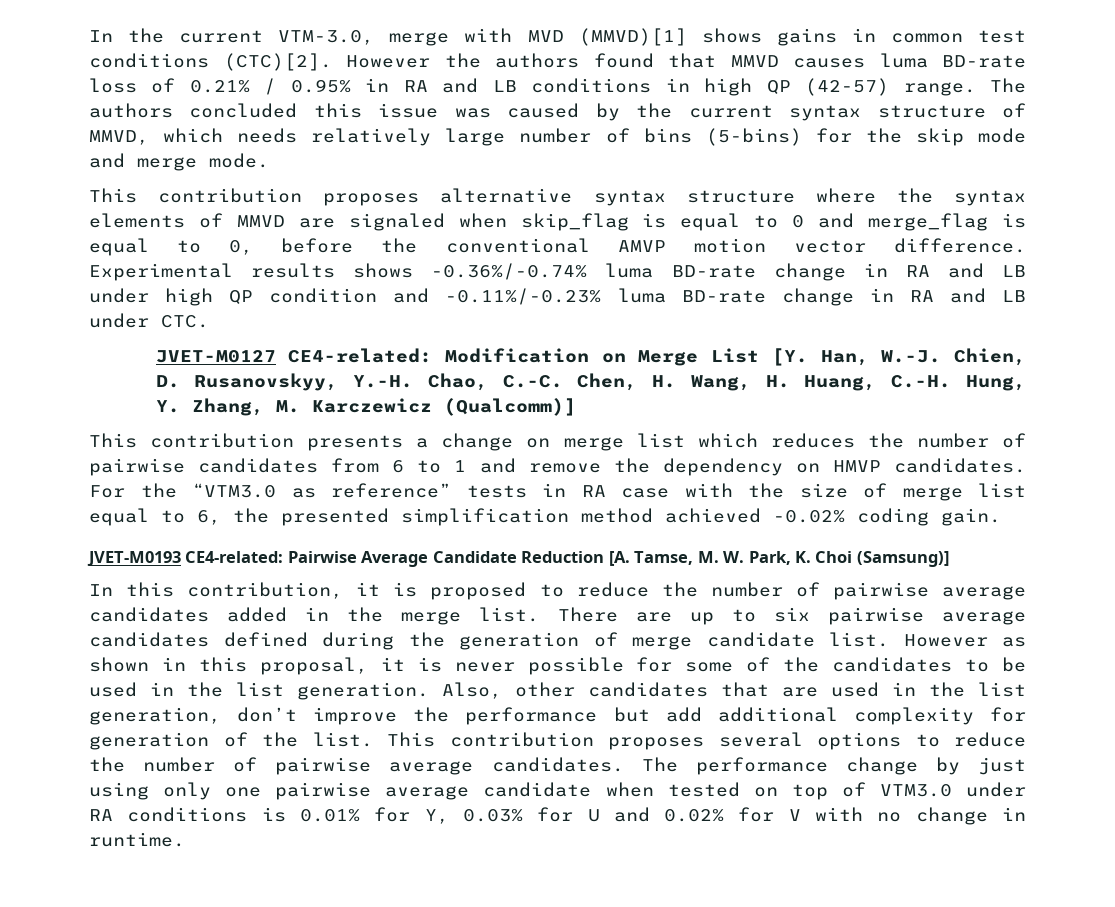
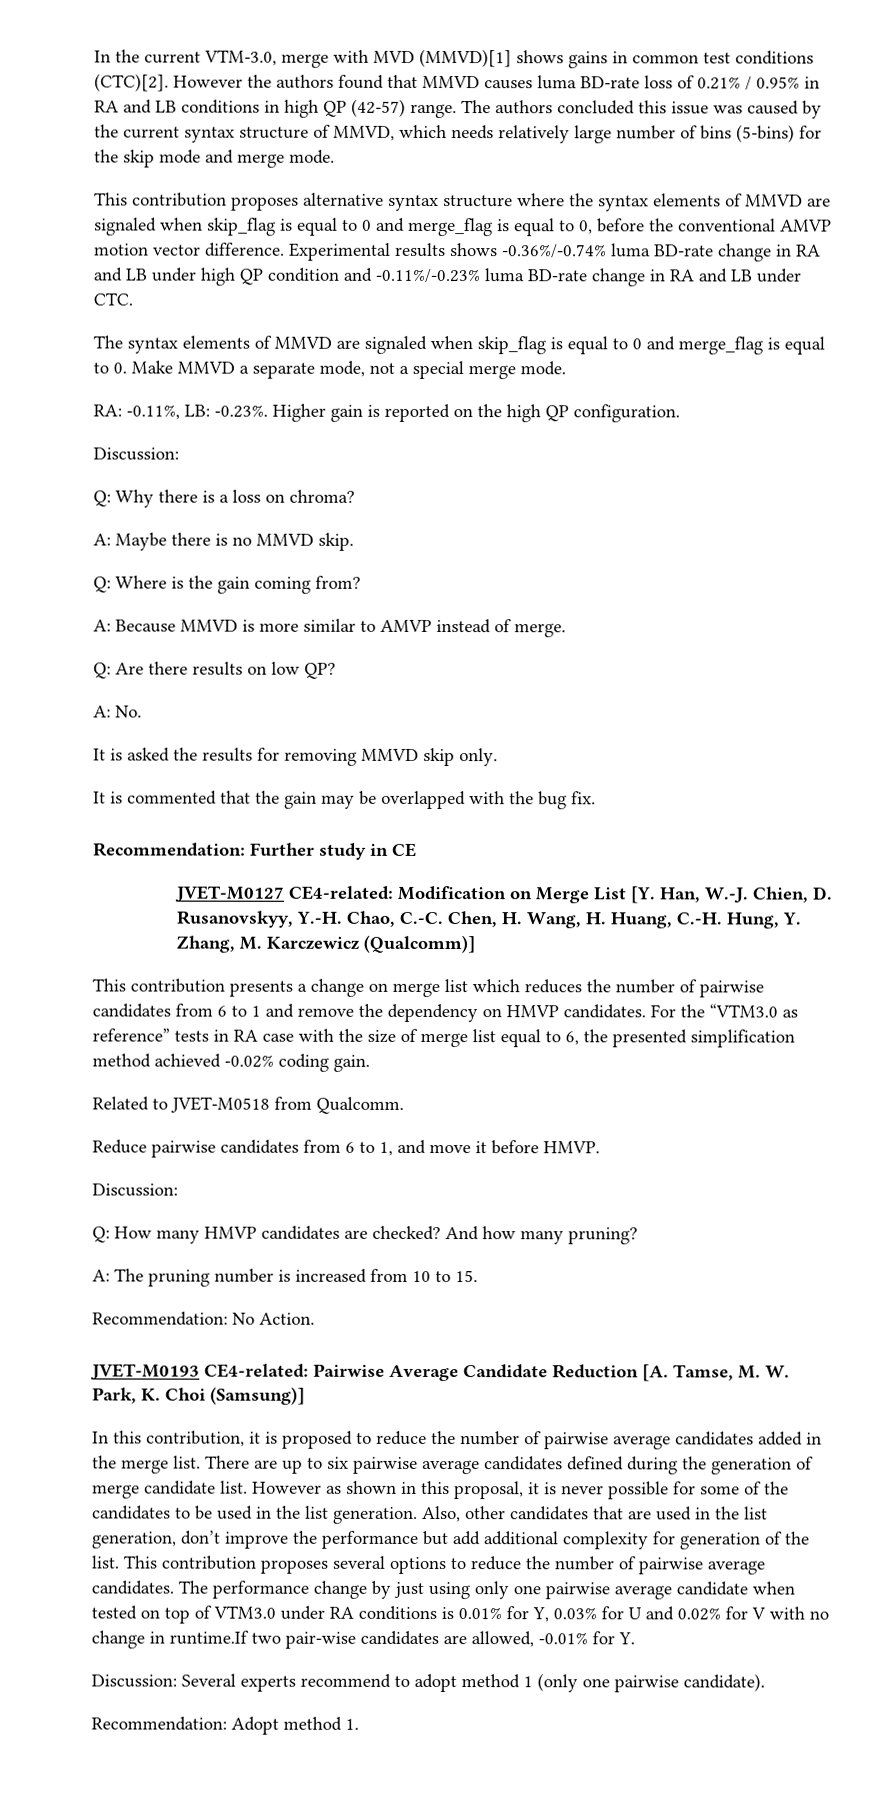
+ The syntax elements of MMVD are signaled when skip_flag is equal to 0 and merge_flag is equal to 0. Make MMVD a separate mode, not a special merge mode.
+ RA: -0.11%, LB: -0.23%. Higher gain is reported on the high QP configuration.
+ Discussion:
+ Q: Why there is a loss on chroma?
+ A: Maybe there is no MMVD skip.
+ Q: Where is the gain coming from?
+ A: Because MMVD is more similar to AMVP instead of merge.
+ Q: Are there results on low QP?
+ A: No.
+ It is asked the results for removing MMVD skip only.
+ It is commented that the gain may be overlapped with the bug fix.
+ Recommendation: Further study in CE
+ Related to JVET-M0518 from Qualcomm.
+ Reduce pairwise candidates from 6 to 1, and move it before HMVP.
+ Discussion:
+ Q: How many HMVP candidates are checked? And how many pruning?
+ A: The pruning number is increased from 10 to 15.
+ Recommendation: No Action.
- The performance change by just using only one pairwise average candidate when tested on top of VTM3.0 under RA conditions is 0.01% for Y, 0.03% for U and 0.02% for V with no change in runtime.
+ The performance change by just using only one pairwise average candidate when tested on top of VTM3.0 under RA conditions is 0.01% for Y, 0.03% for U and 0.02% for V with no change in runtime.If two pair-wise candidates are allowed, -0.01% for Y.
+ Discussion: Several experts recommend to adopt method 1 (only one pairwise candidate).
+ Recommendation: Adopt method 1.

